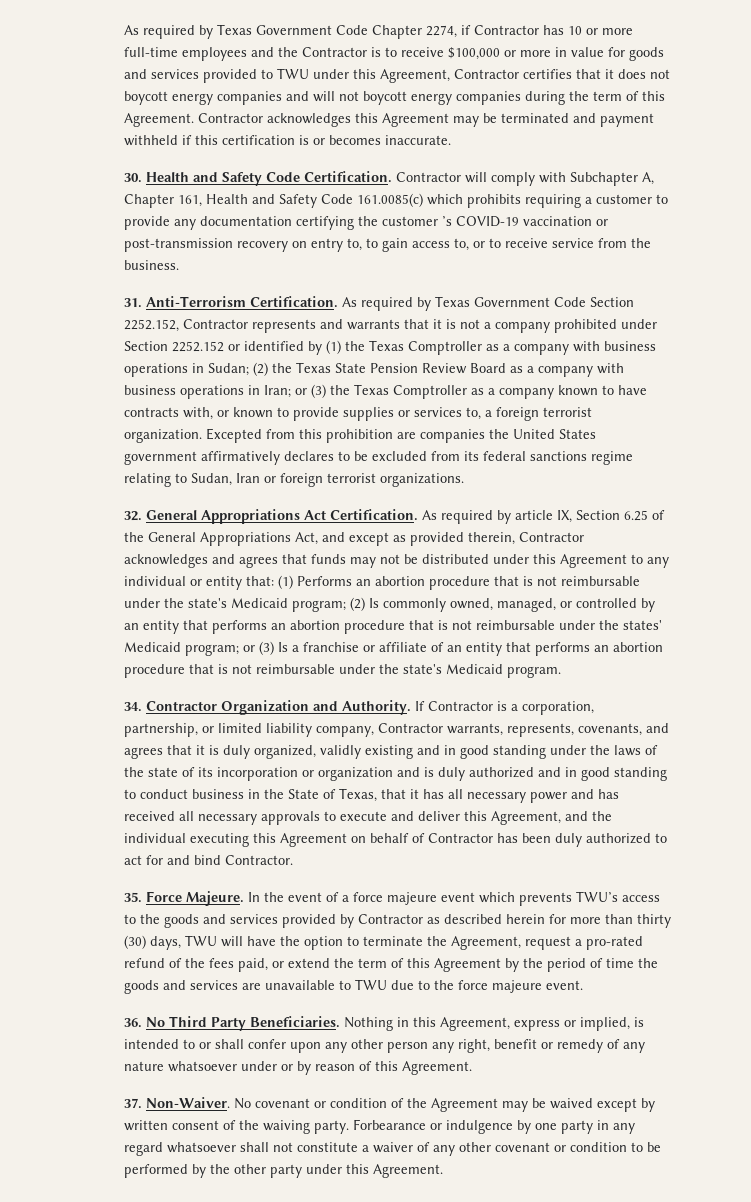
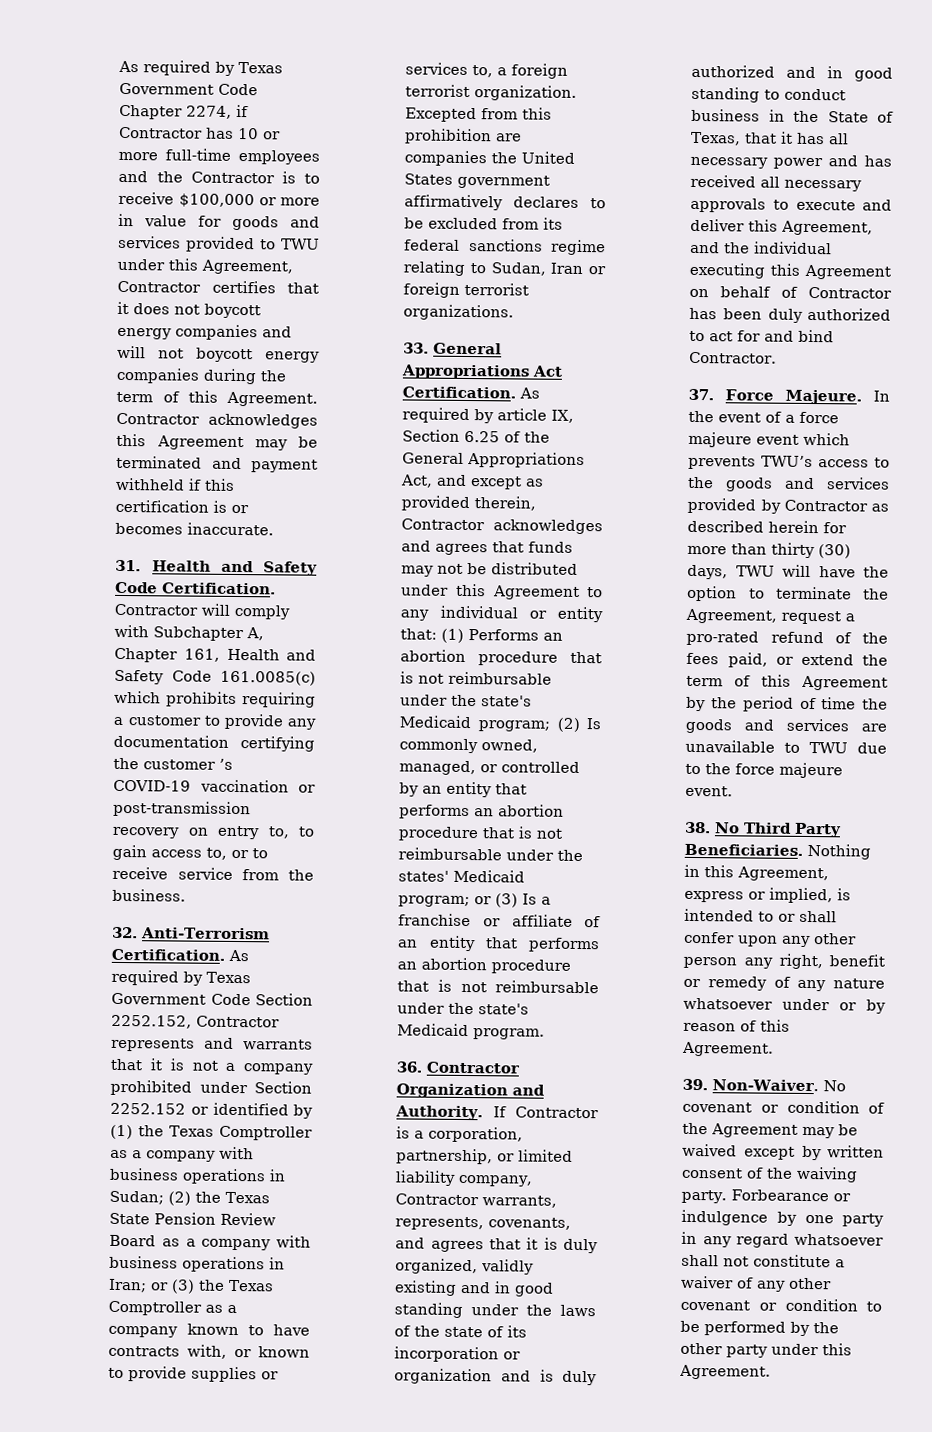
- 30. Health and Safety Code Certification.
+ 31. Health and Safety Code Certification.
- 31. Anti-Terrorism Certification.
+ 32. Anti-Terrorism Certification.
- 32. General Appropriations Act Certification.
+ 33. General Appropriations Act Certification.
- 34. Contractor Organization and Authority.
+ 36. Contractor Organization and Authority.
- 35. Force Majeure.
+ 37. Force Majeure.
- 36. No Third Party Beneficiaries.
+ 38. No Third Party Beneficiaries.
- 37. Non-Waiver.
+ 39. Non-Waiver.

